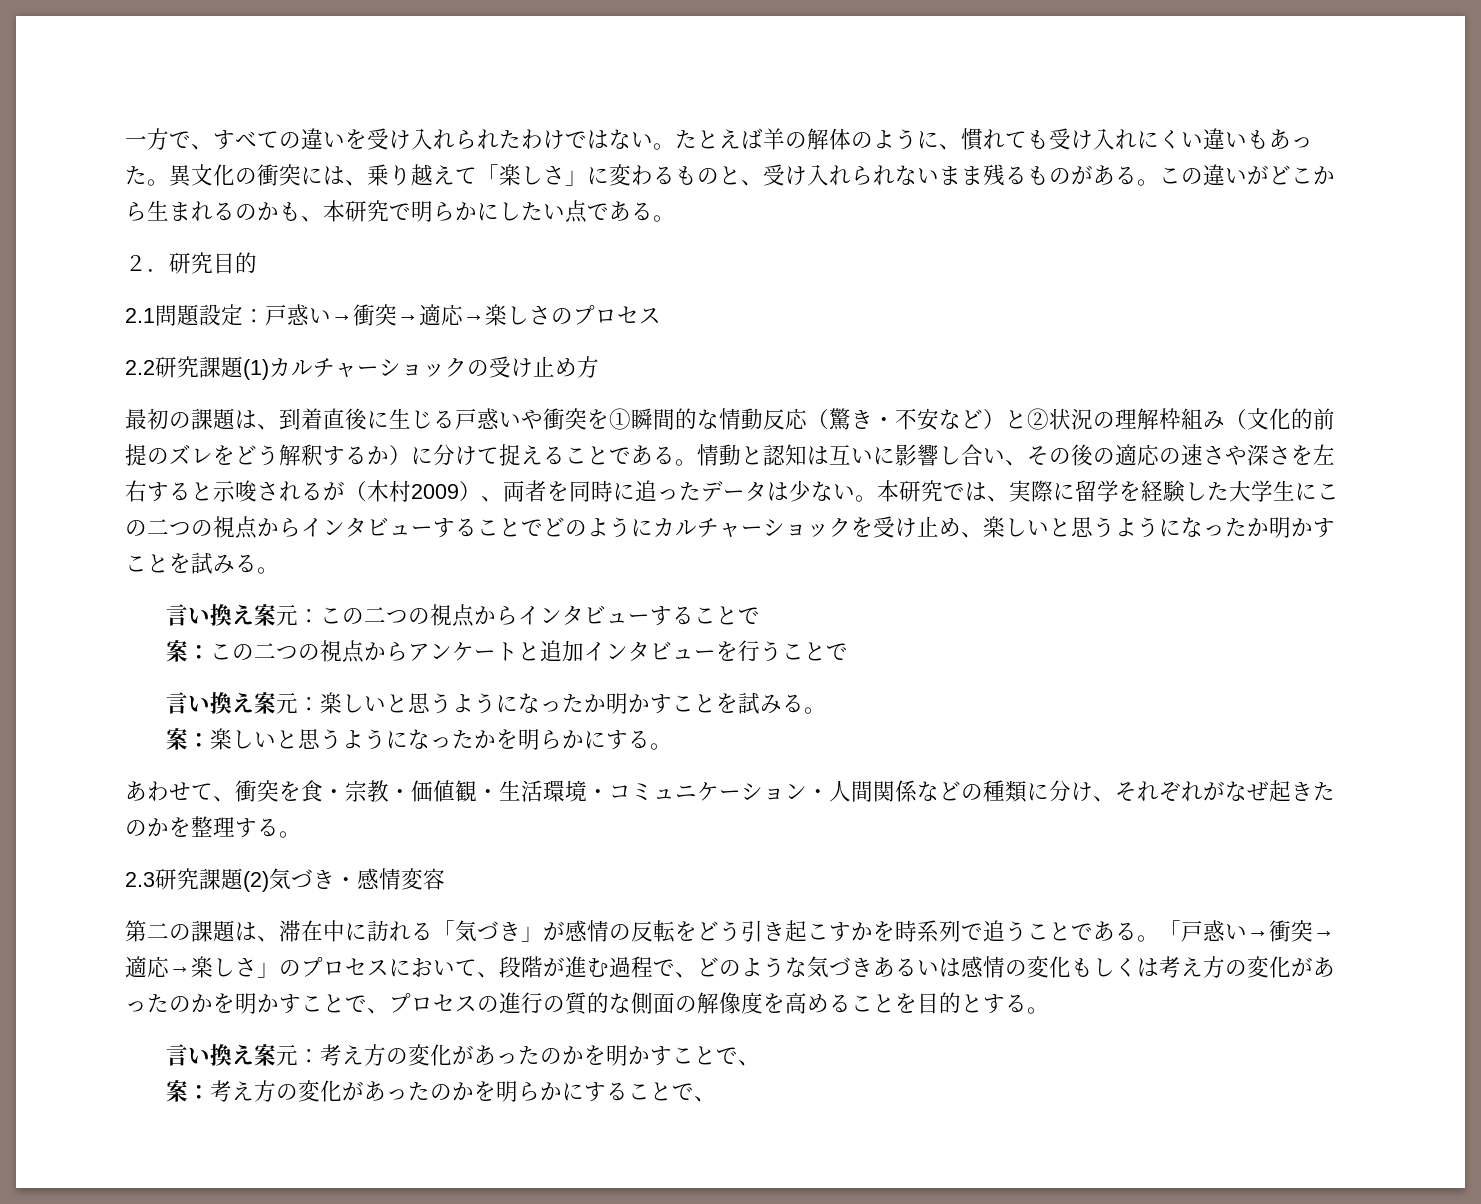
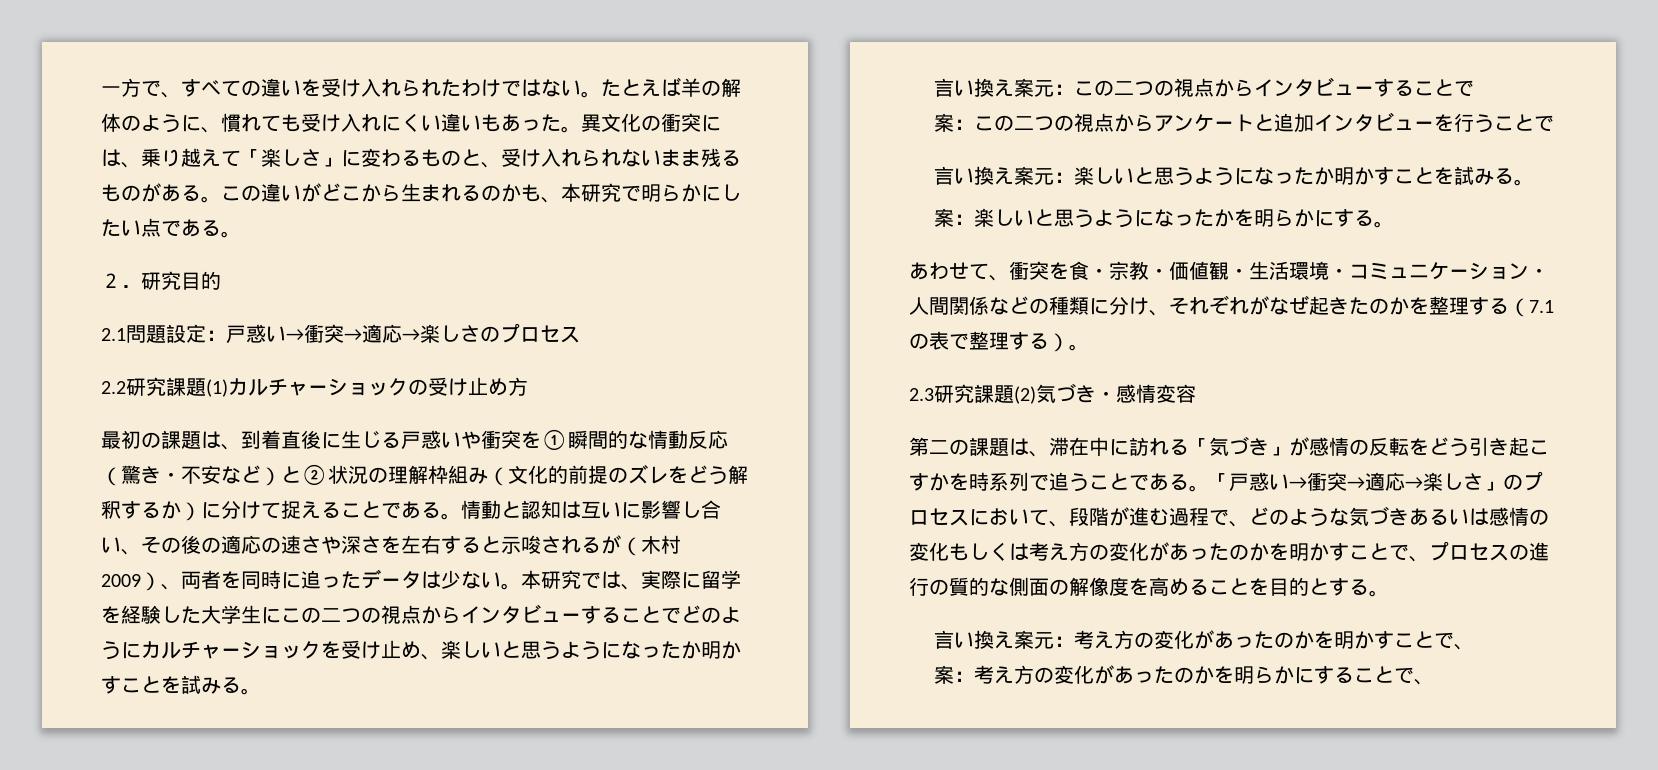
- あわせて、衝突を食・宗教・価値観・生活環境・コミュニケーション・人間関係などの種類に分け、それぞれがなぜ起きたのかを整理する。
+ あわせて、衝突を食・宗教・価値観・生活環境・コミュニケーション・人間関係などの種類に分け、それぞれがなぜ起きたのかを整理する（7.1の表で整理する）。

